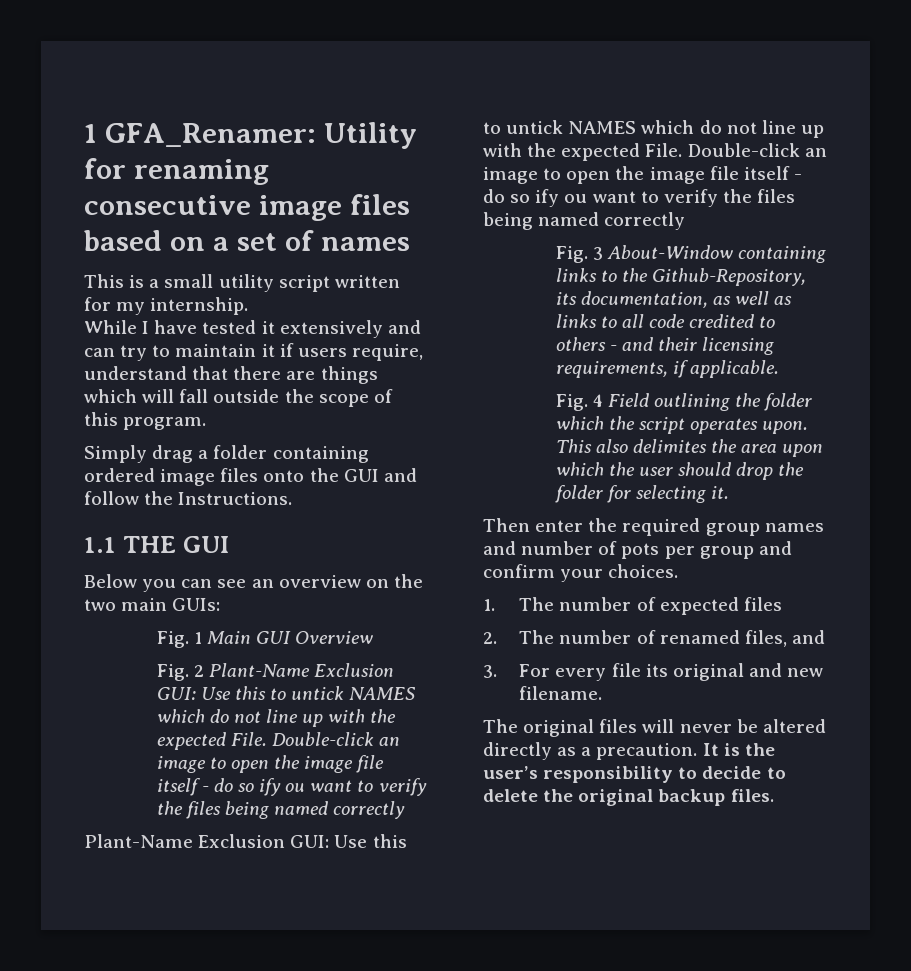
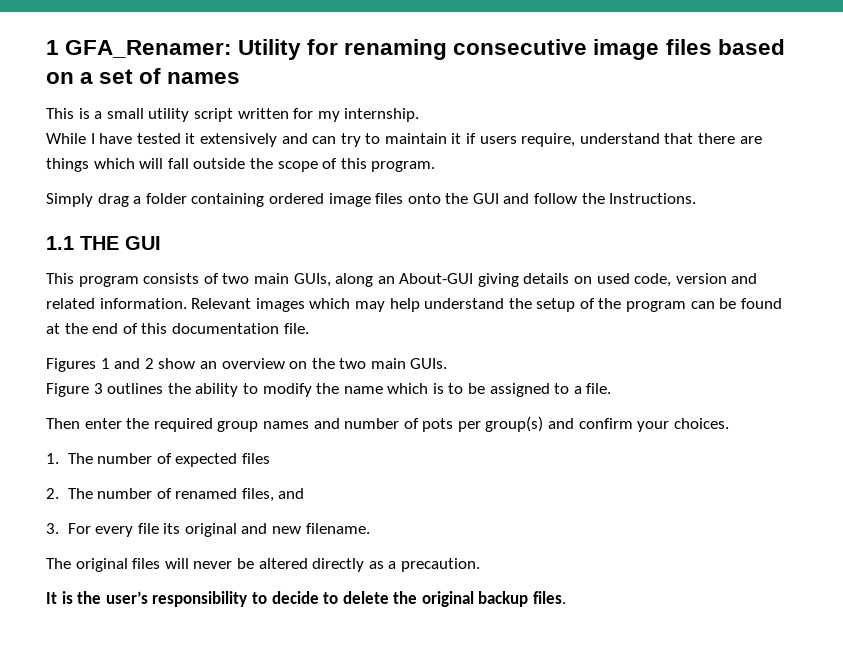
- Below you can see an overview on the two main GUIs:
- Fig. 1 Main GUI Overview
- Fig. 2 Plant-Name Exclusion GUI: Use this to untick NAMES which do not line up with the expected File. Double-click an image to open the image file itself - do so ify ou want to verify the files being named correctly
- Plant-Name Exclusion GUI: Use this to untick NAMES which do not line up with the expected File. Double-click an image to open the image file itself - do so ify ou want to verify the files being named correctly
- Fig. 3 About-Window containing links to the Github-Repository, its documentation, as well as links to all code credited to others - and their licensing requirements, if applicable.
- Fig. 4 Field outlining the folder which the script operates upon. This also delimites the area upon which the user should drop the folder for selecting it.
+ This program consists of two main GUIs, along an About-GUI giving details on used code, version and related information. Relevant images which may help understand the setup of the program can be found at the end of this documentation file.
+ Figures 1 and 2 show an overview on the two main GUIs.
+ Figure 3 outlines the ability to modify the name which is to be assigned to a file.
- Then enter the required group names and number of pots per group and confirm your choices.
+ Then enter the required group names and number of pots per group(s) and confirm your choices.
- The original files will never be altered directly as a precaution. It is the user’s responsibility to decide to delete the original backup files.
+ The original files will never be altered directly as a precaution.
+ It is the user’s responsibility to decide to delete the original backup files.

